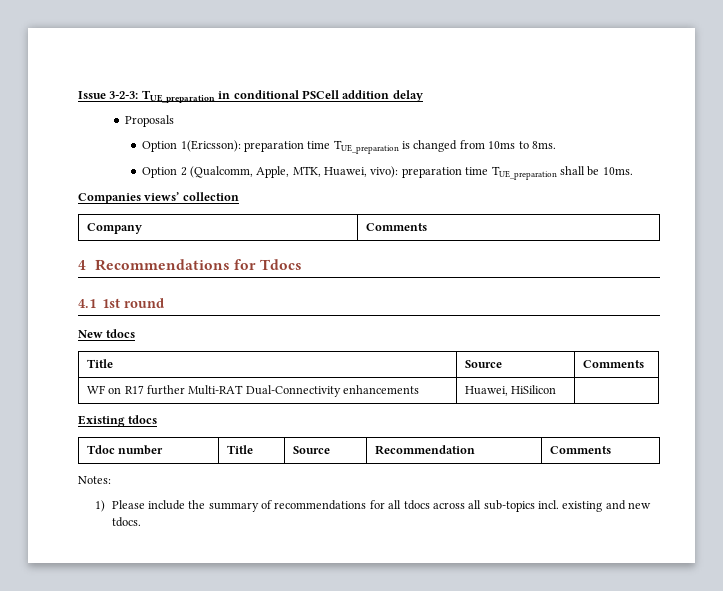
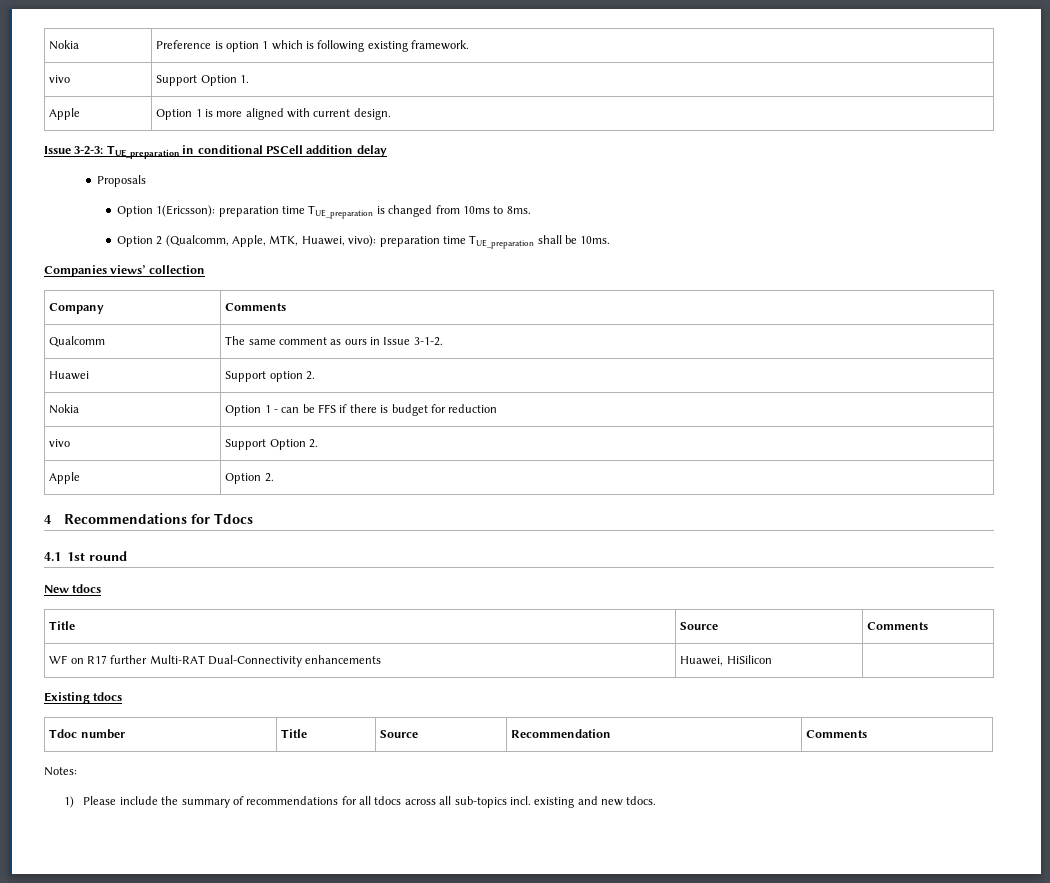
+ Nokia | Preference is option 1 which is following existing framework.
+ vivo | Support Option 1.
+ Apple | Option 1 is more aligned with current design.
+ Qualcomm | The same comment as ours in Issue 3-1-2.
+ Huawei | Support option 2.
+ Nokia | Option 1 - can be FFS if there is budget for reduction
+ vivo | Support Option 2.
+ Apple | Option 2.

